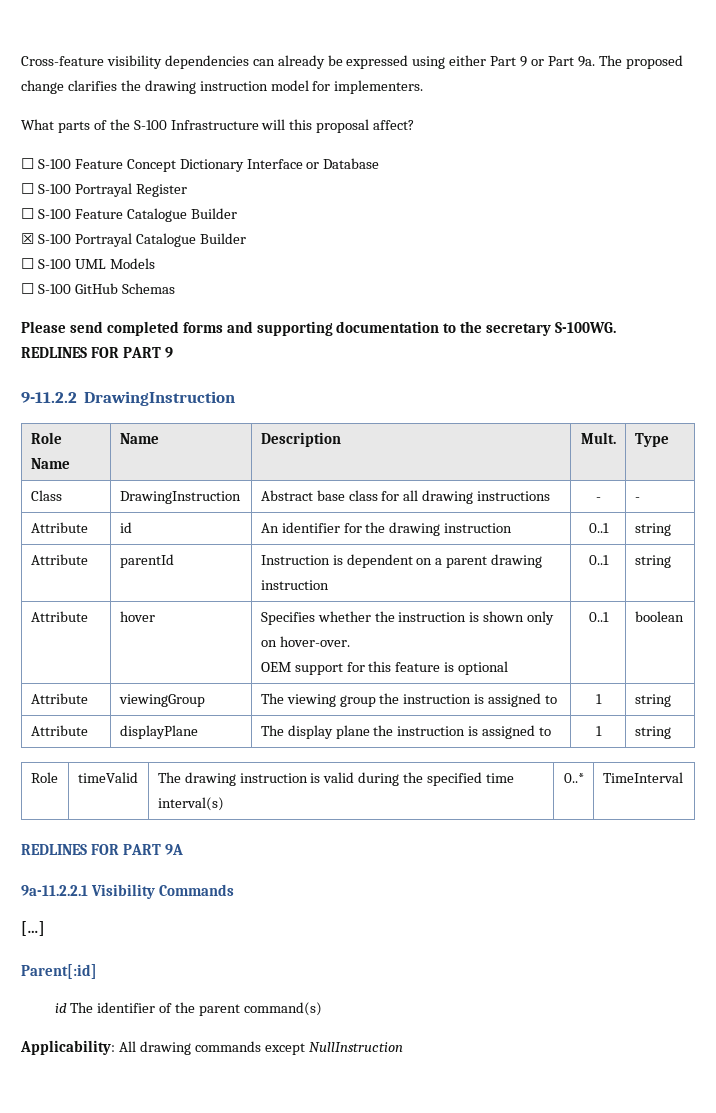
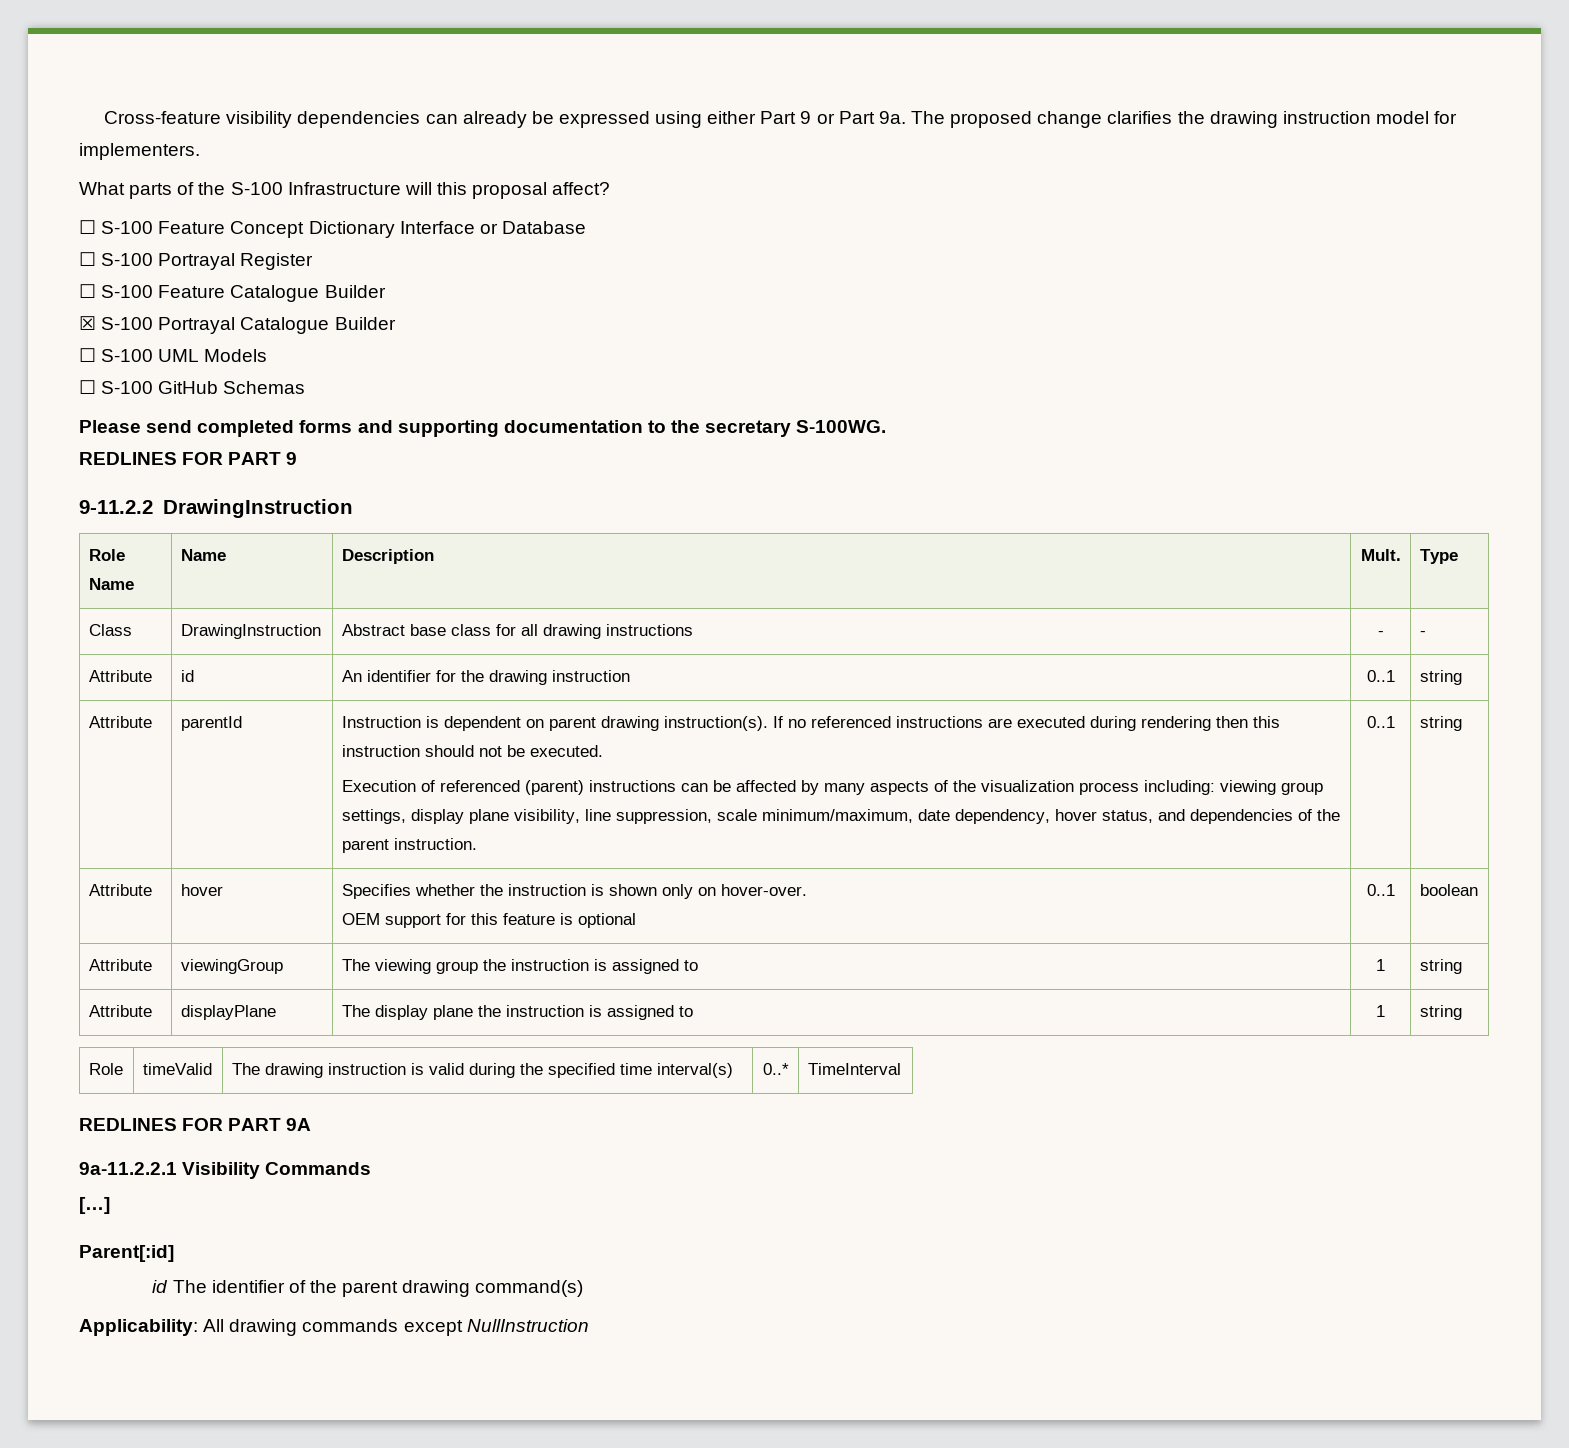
- Instruction is dependent on a parent drawing instruction
+ Instruction is dependent on parent drawing instruction(s). If no referenced instructions are executed during rendering then this instruction should not be executed.
+ Execution of referenced (parent) instructions can be affected by many aspects of the visualization process including: viewing group settings, display plane visibility, line suppression, scale minimum/maximum, date dependency, hover status, and dependencies of the parent instruction.
- id The identifier of the parent command(s)
+ id The identifier of the parent drawing command(s)

